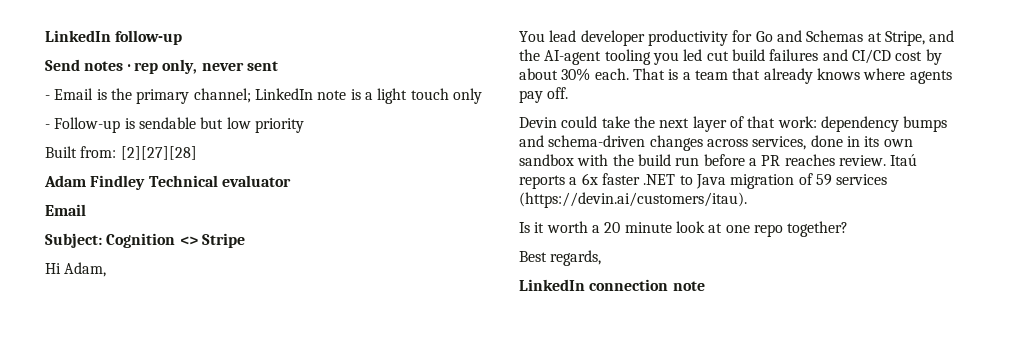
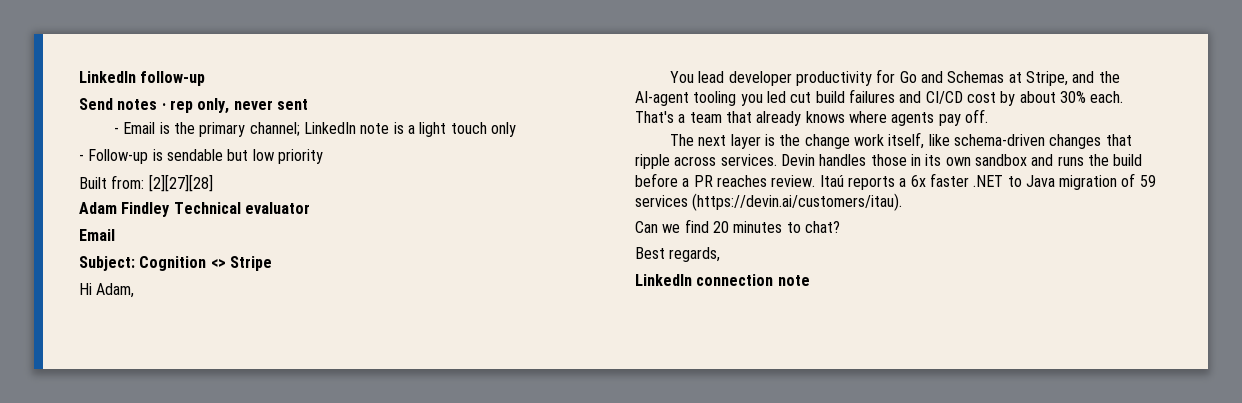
- That is a team that already knows where agents pay off.
+ That's a team that already knows where agents pay off.
- Devin could take the next layer of that work: dependency bumps and schema-driven changes across services, done in its own sandbox with the build run before a PR reaches review.
+ The next layer is the change work itself, like schema-driven changes that ripple across services. Devin handles those in its own sandbox and runs the build before a PR reaches review.
- Is it worth a 20 minute look at one repo together?
+ Can we find 20 minutes to chat?

